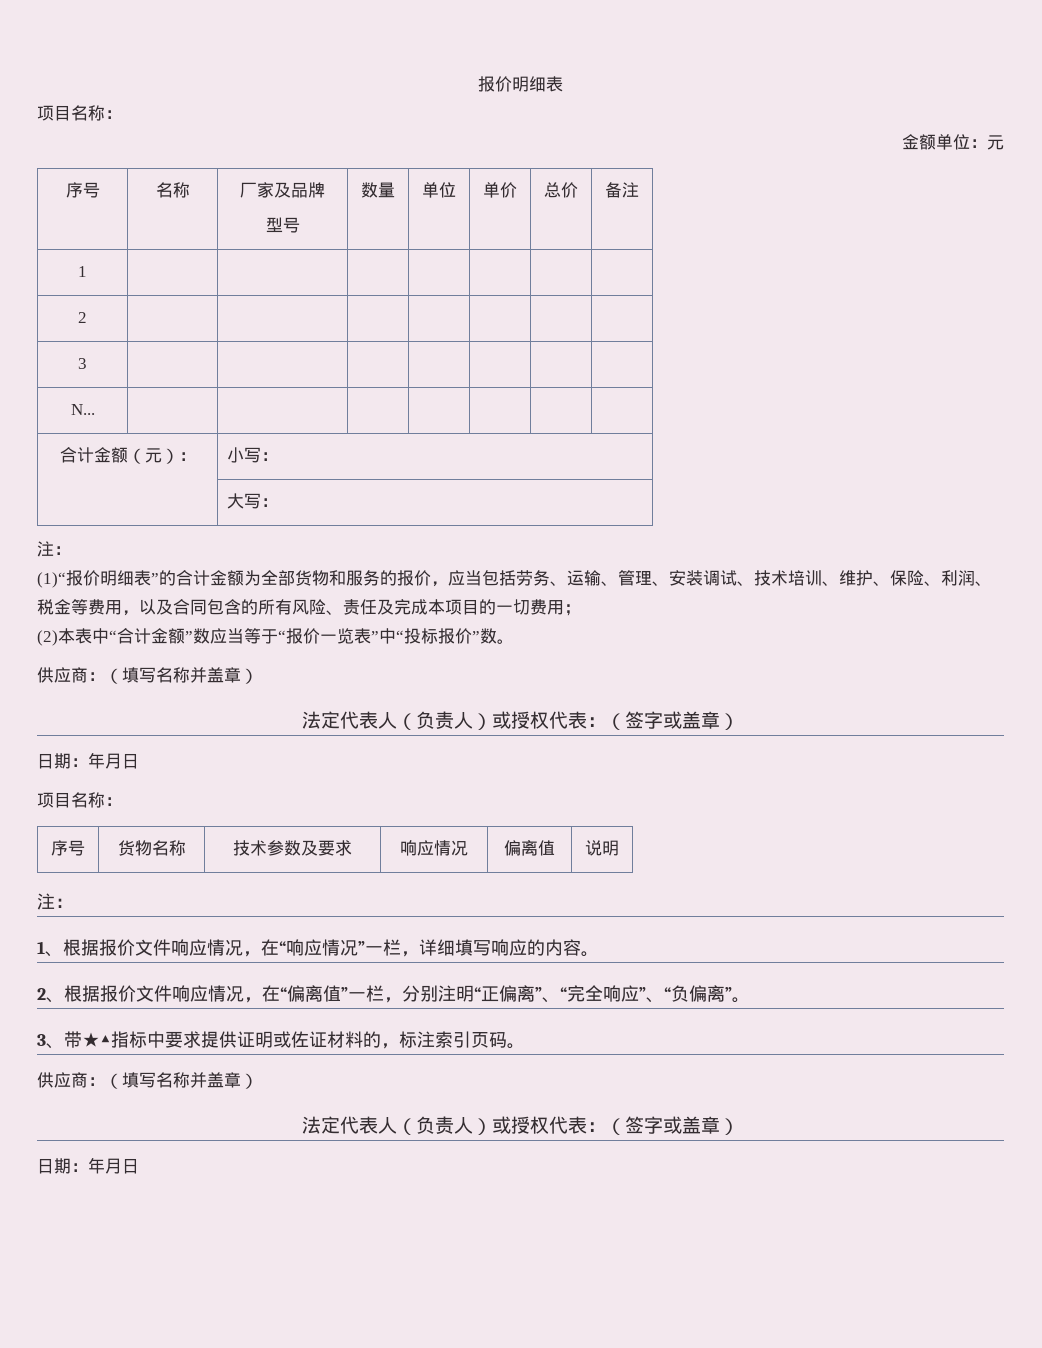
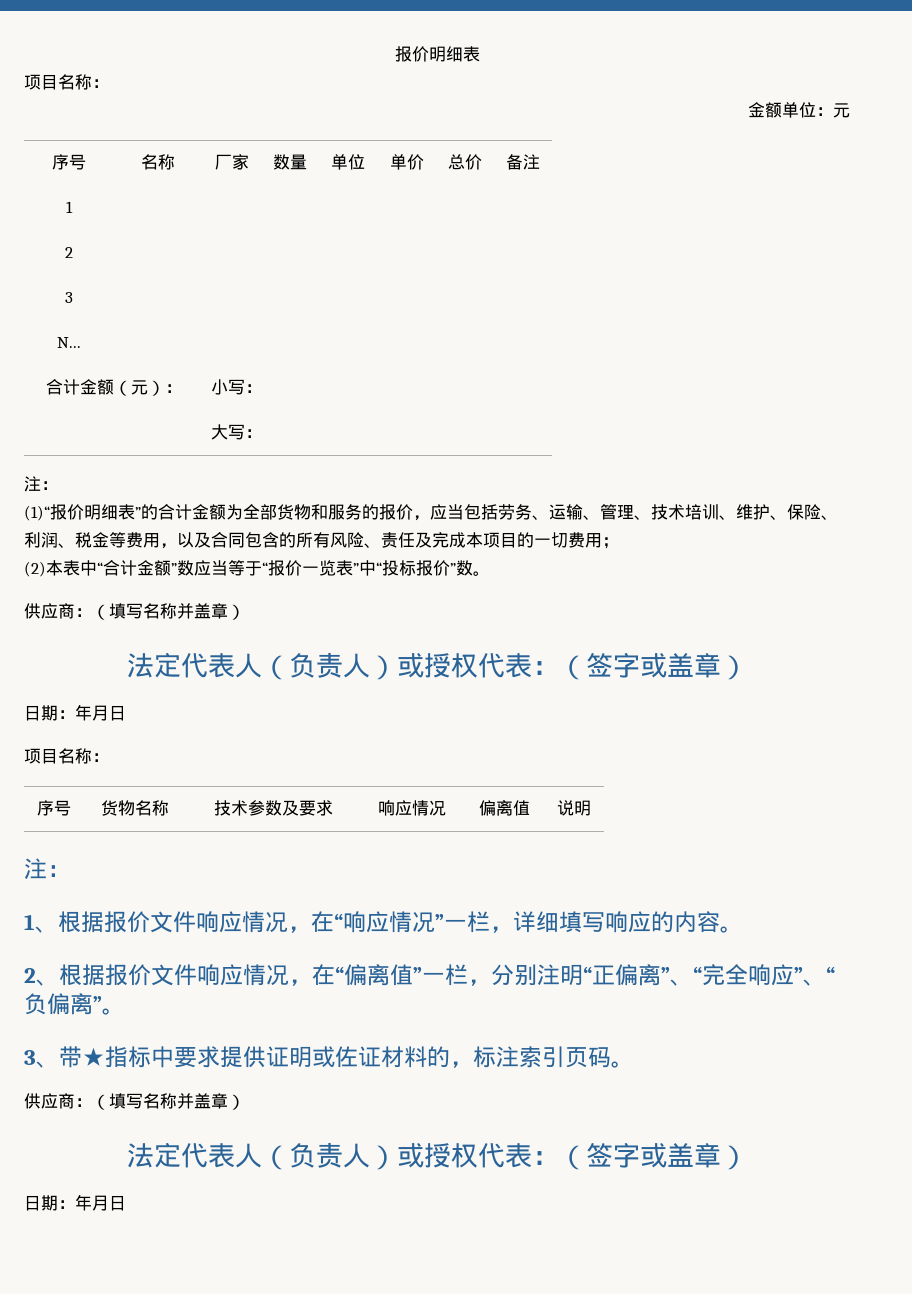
- 序号 | 名称 | 厂家及品牌
- 型号 | 数量 | 单位 | 单价 | 总价 | 备注
+ 序号 | 名称 | 厂家 | 数量 | 单位 | 单价 | 总价 | 备注
- (1)“报价明细表”的合计金额为全部货物和服务的报价，应当包括劳务、运输、管理、安装调试、技术培训、维护、保险、利润、税金等费用，以及合同包含的所有风险、责任及完成本项目的一切费用；
+ (1)“报价明细表”的合计金额为全部货物和服务的报价，应当包括劳务、运输、管理、技术培训、维护、保险、利润、税金等费用，以及合同包含的所有风险、责任及完成本项目的一切费用；
- 3、带★▲指标中要求提供证明或佐证材料的，标注索引页码。
+ 3、带★指标中要求提供证明或佐证材料的，标注索引页码。

